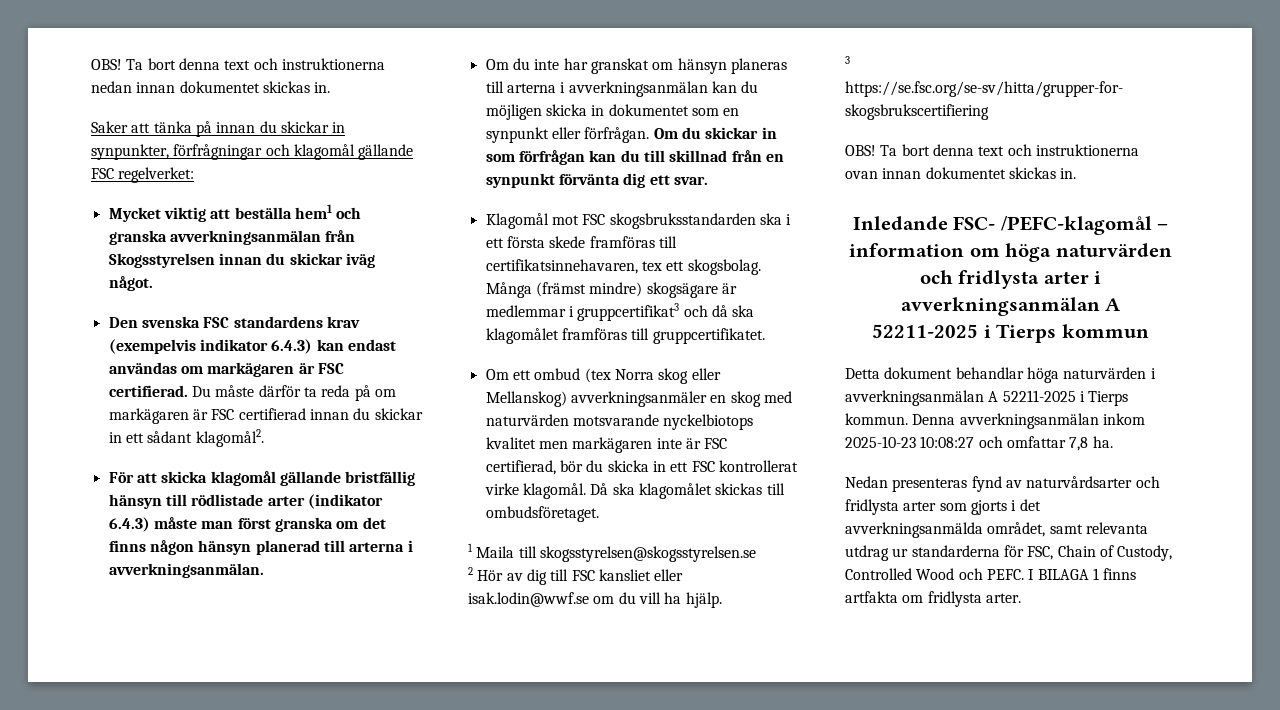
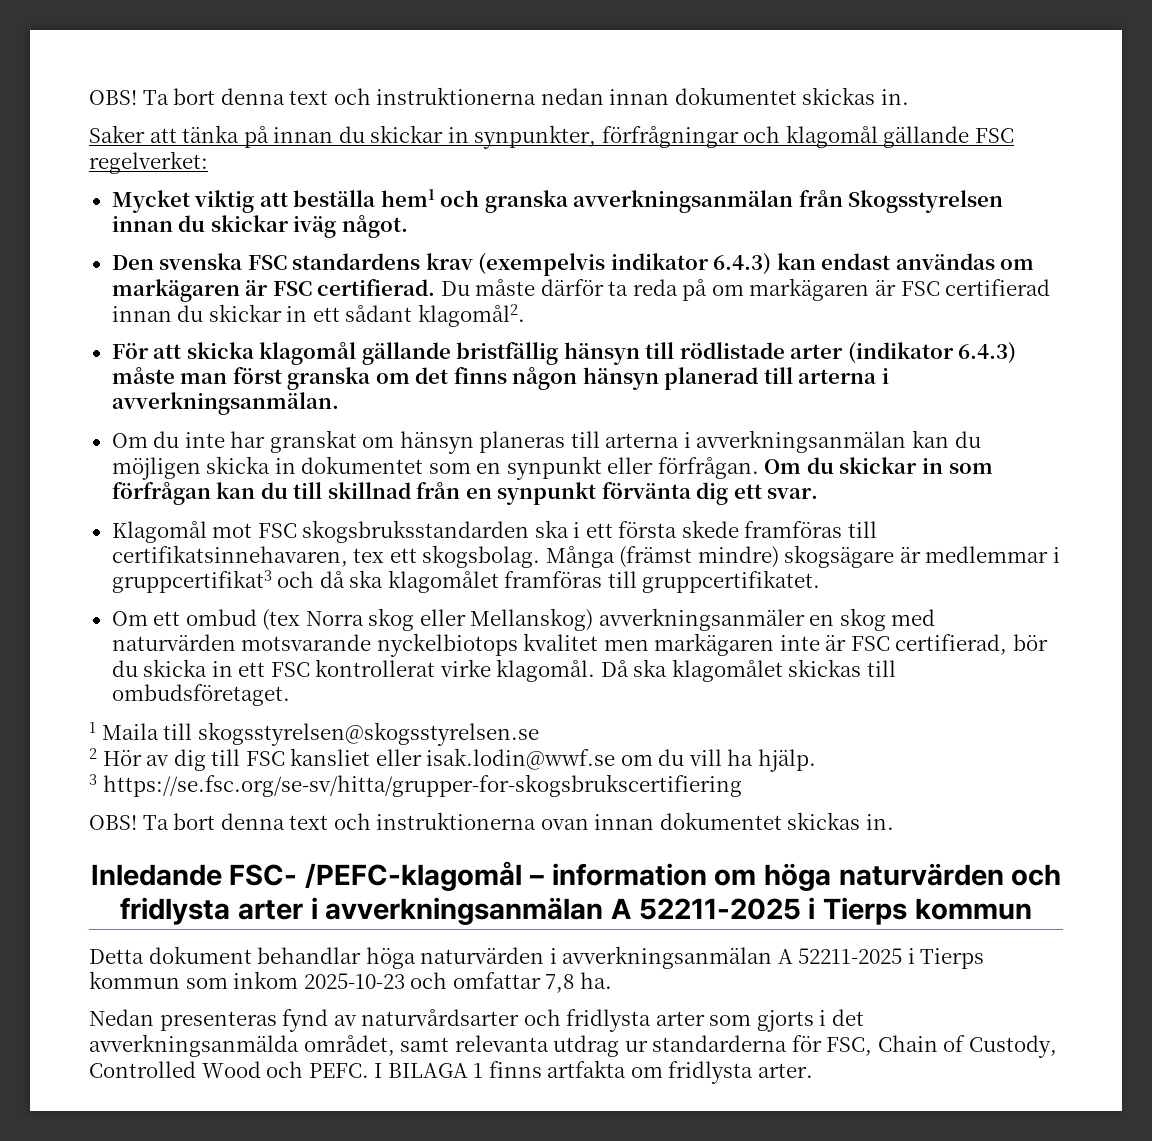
- Detta dokument behandlar höga naturvärden i avverkningsanmälan A 52211-2025 i Tierps kommun. Denna avverkningsanmälan inkom 2025-10-23 10:08:27 och omfattar 7,8 ha.
+ Detta dokument behandlar höga naturvärden i avverkningsanmälan A 52211-2025 i Tierps kommun som inkom 2025-10-23 och omfattar 7,8 ha.

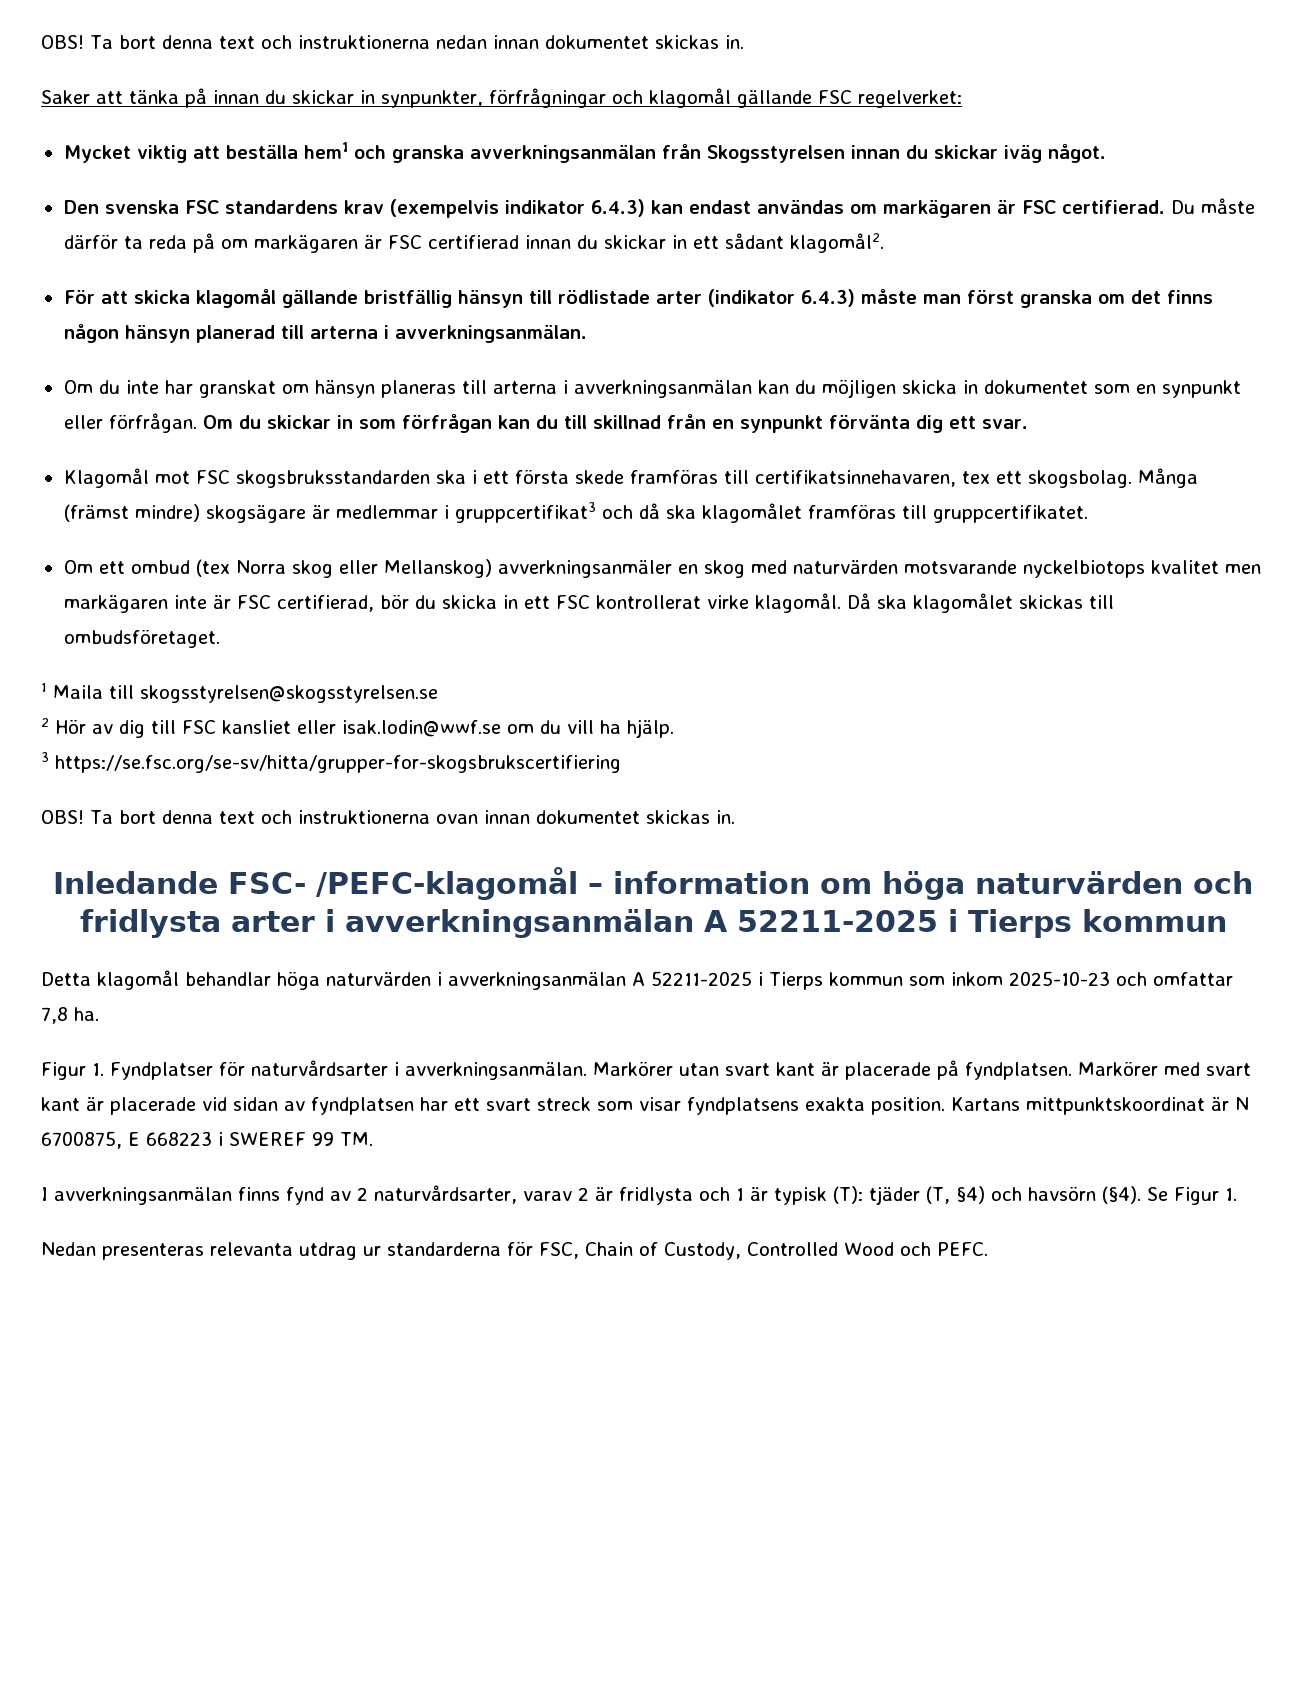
- Detta dokument behandlar höga naturvärden i avverkningsanmälan A 52211-2025 i Tierps kommun som inkom 2025-10-23 och omfattar 7,8 ha.
+ Detta klagomål behandlar höga naturvärden i avverkningsanmälan A 52211-2025 i Tierps kommun som inkom 2025-10-23 och omfattar 7,8 ha.
- Nedan presenteras fynd av naturvårdsarter och fridlysta arter som gjorts i det avverkningsanmälda området, samt relevanta utdrag ur standarderna för FSC, Chain of Custody, Controlled Wood och PEFC. I BILAGA 1 finns artfakta om fridlysta arter.
+ Figur 1. Fyndplatser för naturvårdsarter i avverkningsanmälan. Markörer utan svart kant är placerade på fyndplatsen. Markörer med svart kant är placerade vid sidan av fyndplatsen har ett svart streck som visar fyndplatsens exakta position. Kartans mittpunktskoordinat är N 6700875, E 668223 i SWEREF 99 TM.
+ I avverkningsanmälan finns fynd av 2 naturvårdsarter, varav 2 är fridlysta och 1 är typisk (T): tjäder (T, §4) och havsörn (§4). Se Figur 1.
+ Nedan presenteras relevanta utdrag ur standarderna för FSC, Chain of Custody, Controlled Wood och PEFC.

